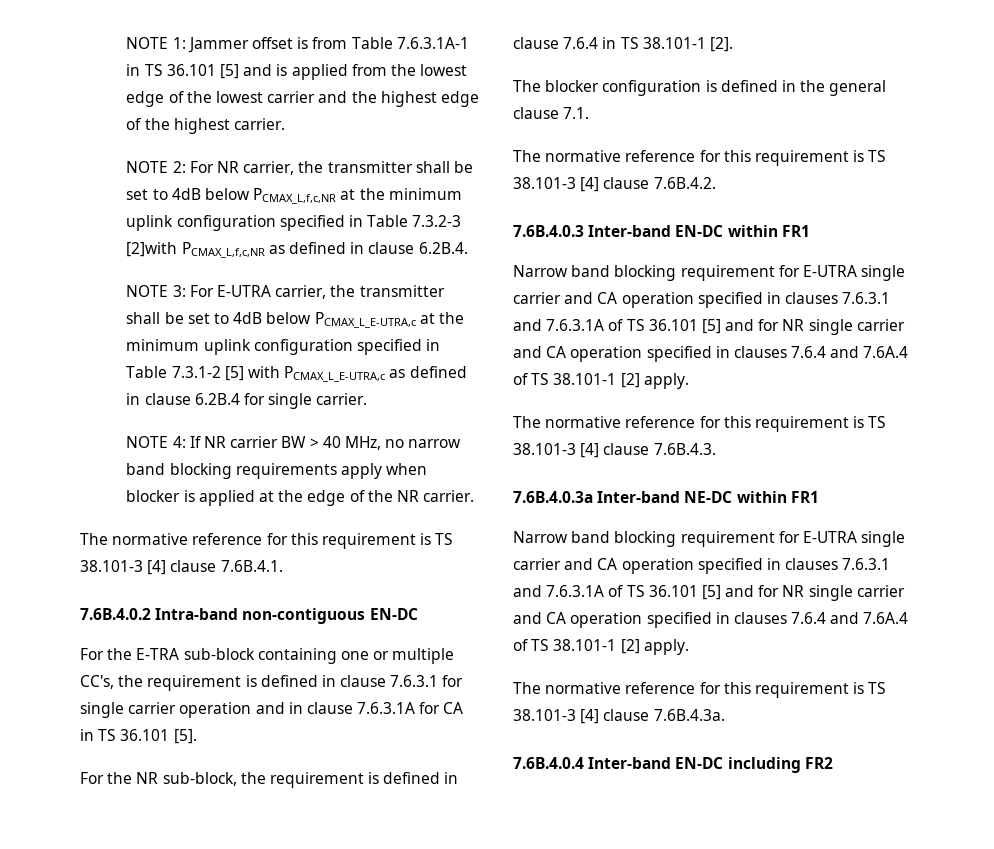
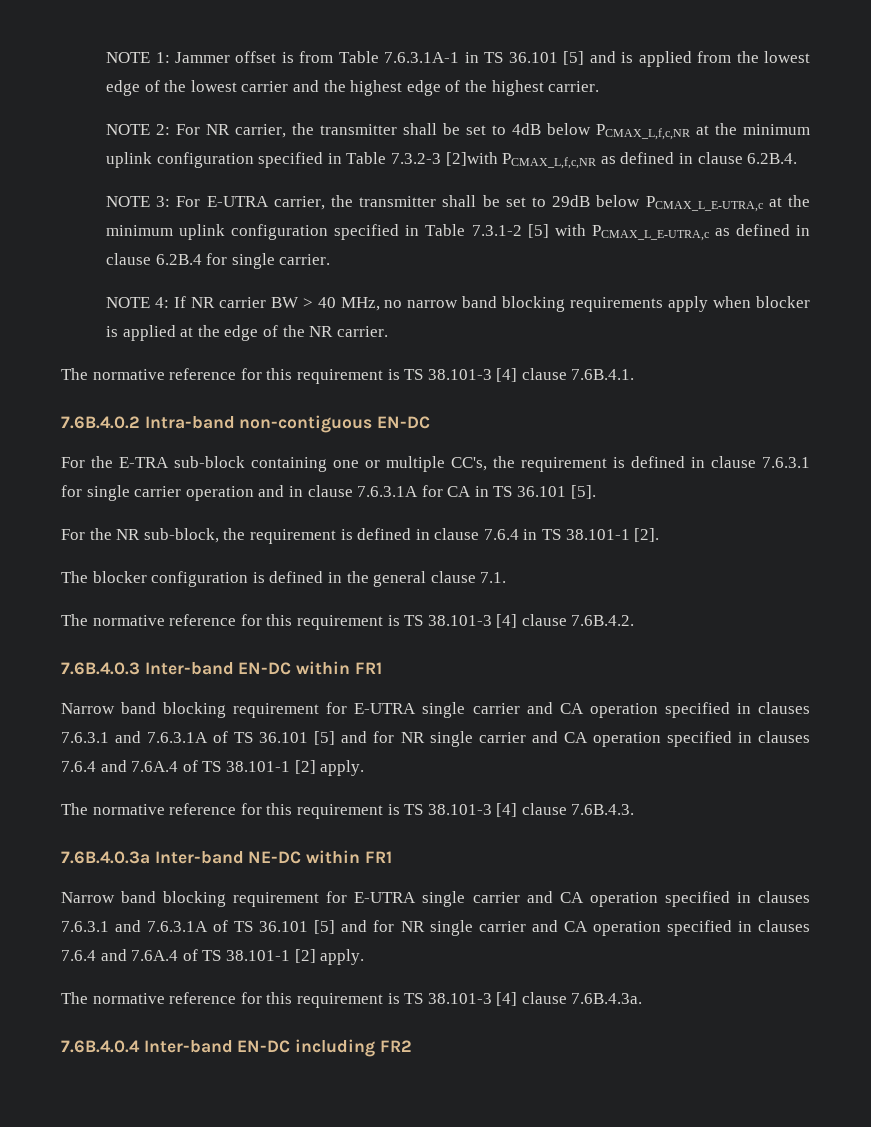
- NOTE 3: For E-UTRA carrier, the transmitter shall be set to 4dB below PCMAX_L_E-UTRA,c at the minimum uplink configuration specified in Table 7.3.1-2 [5] with PCMAX_L_E-UTRA,c as defined in clause 6.2B.4 for single carrier.
+ NOTE 3: For E-UTRA carrier, the transmitter shall be set to 29dB below PCMAX_L_E-UTRA,c at the minimum uplink configuration specified in Table 7.3.1-2 [5] with PCMAX_L_E-UTRA,c as defined in clause 6.2B.4 for single carrier.

